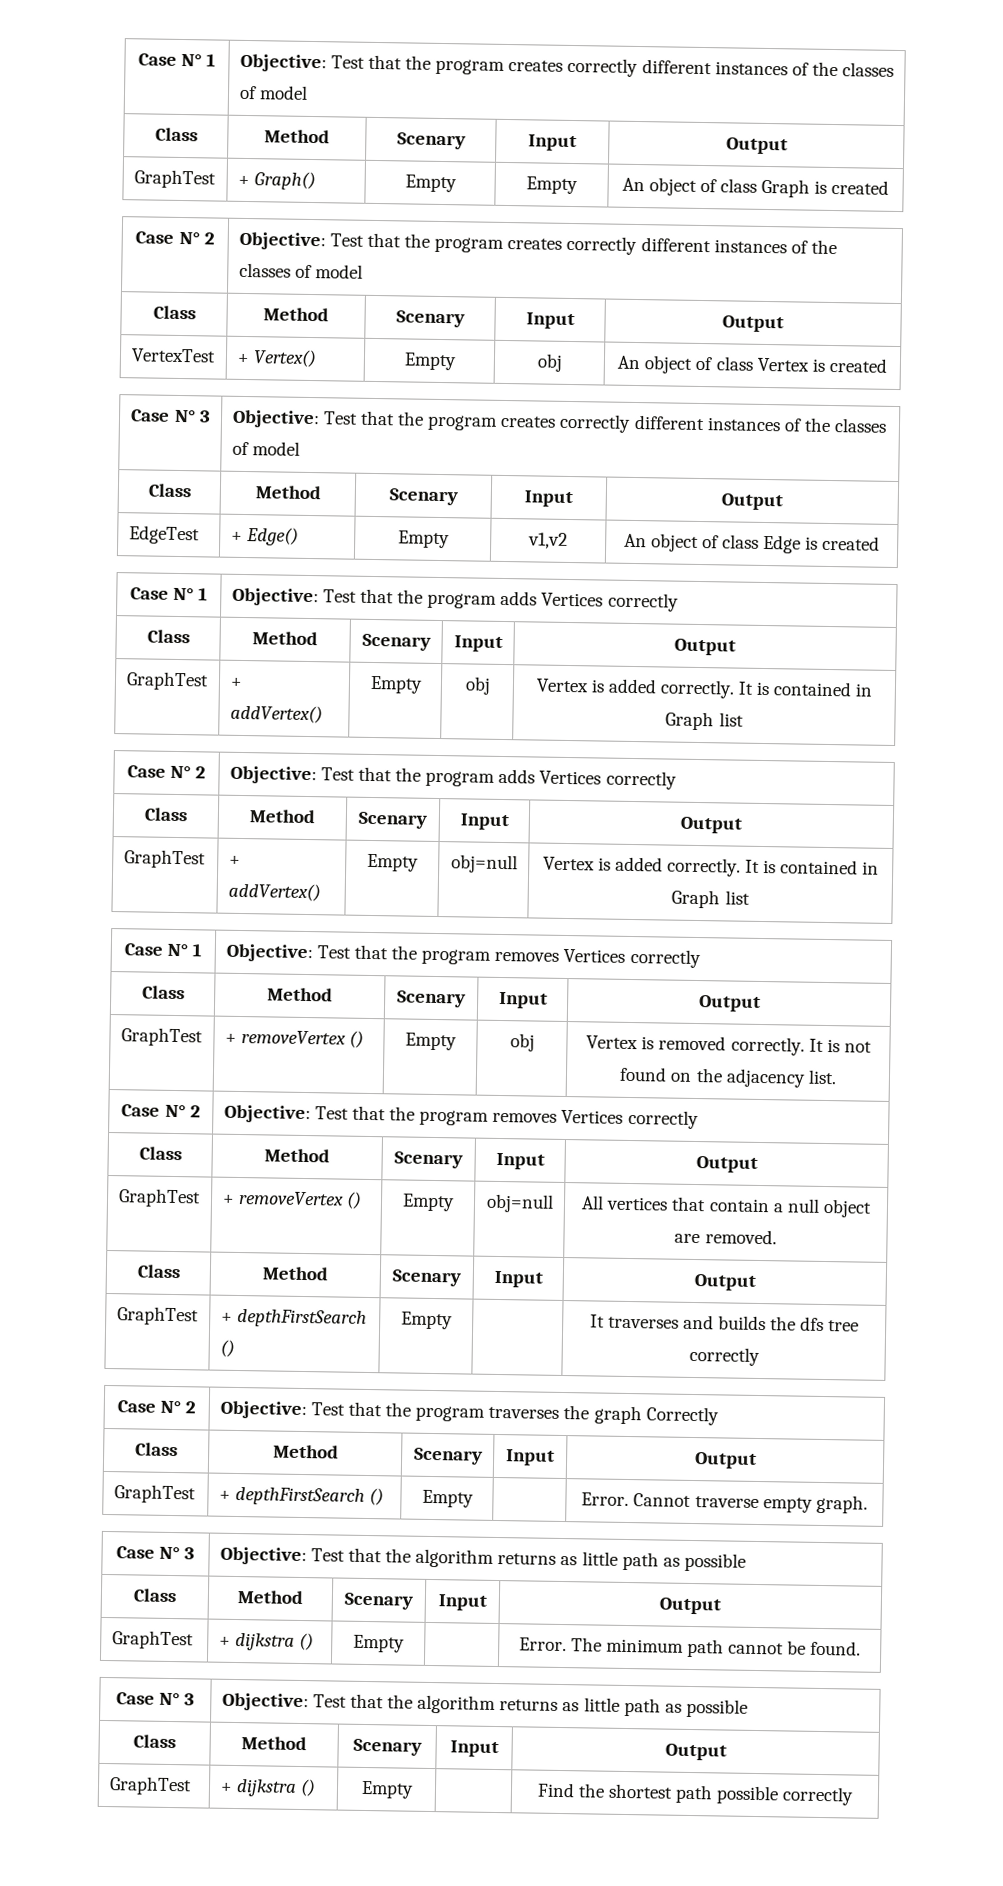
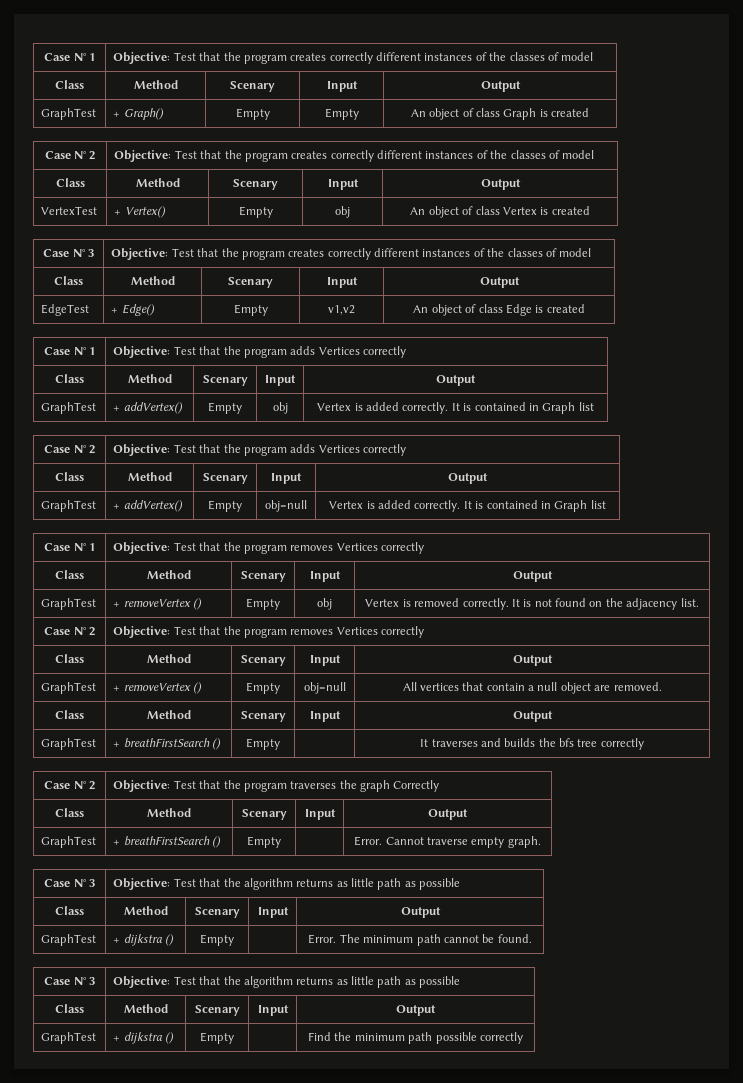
- GraphTest | + depthFirstSearch () | Empty | | It traverses and builds the dfs tree correctly
+ GraphTest | + breathFirstSearch () | Empty | | It traverses and builds the bfs tree correctly
- GraphTest | + depthFirstSearch () | Empty | | Error. Cannot traverse empty graph.
+ GraphTest | + breathFirstSearch () | Empty | | Error. Cannot traverse empty graph.
- GraphTest | + dijkstra () | Empty | | Find the shortest path possible correctly
+ GraphTest | + dijkstra () | Empty | | Find the minimum path possible correctly

